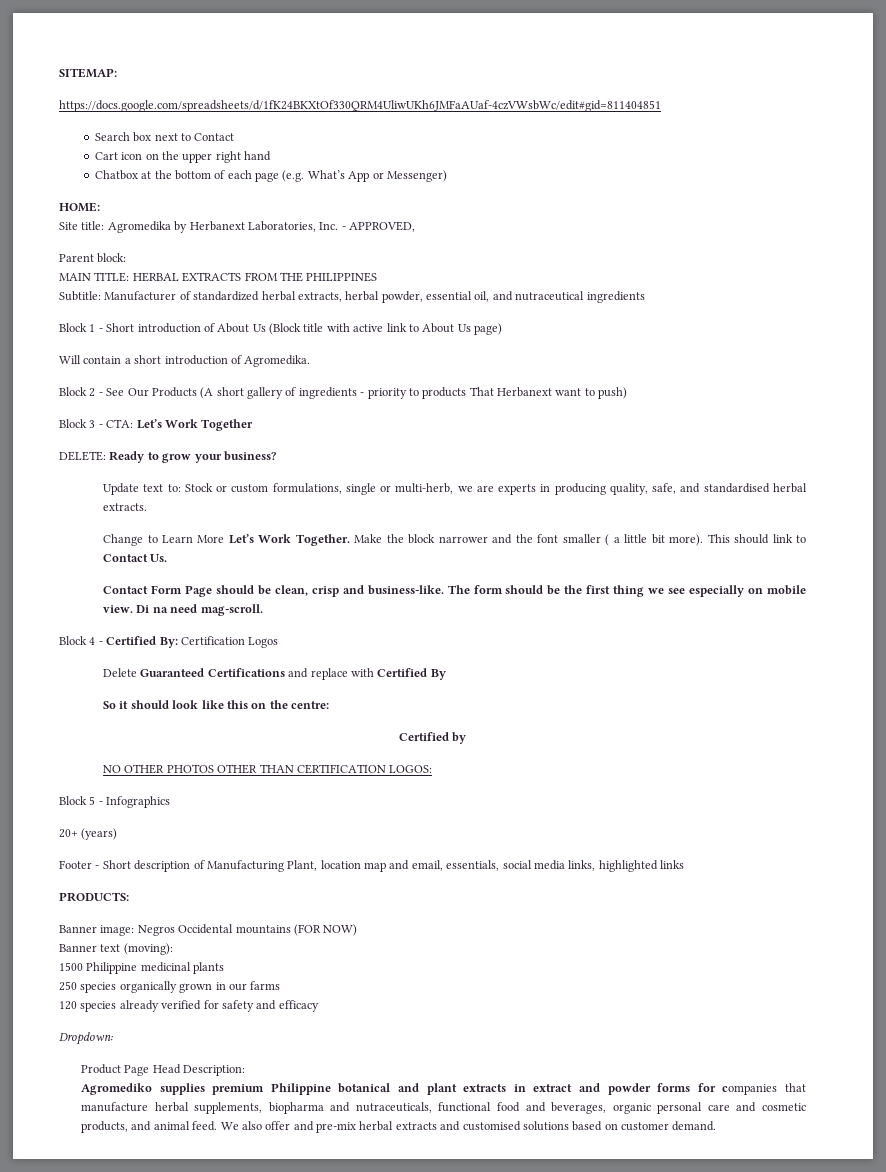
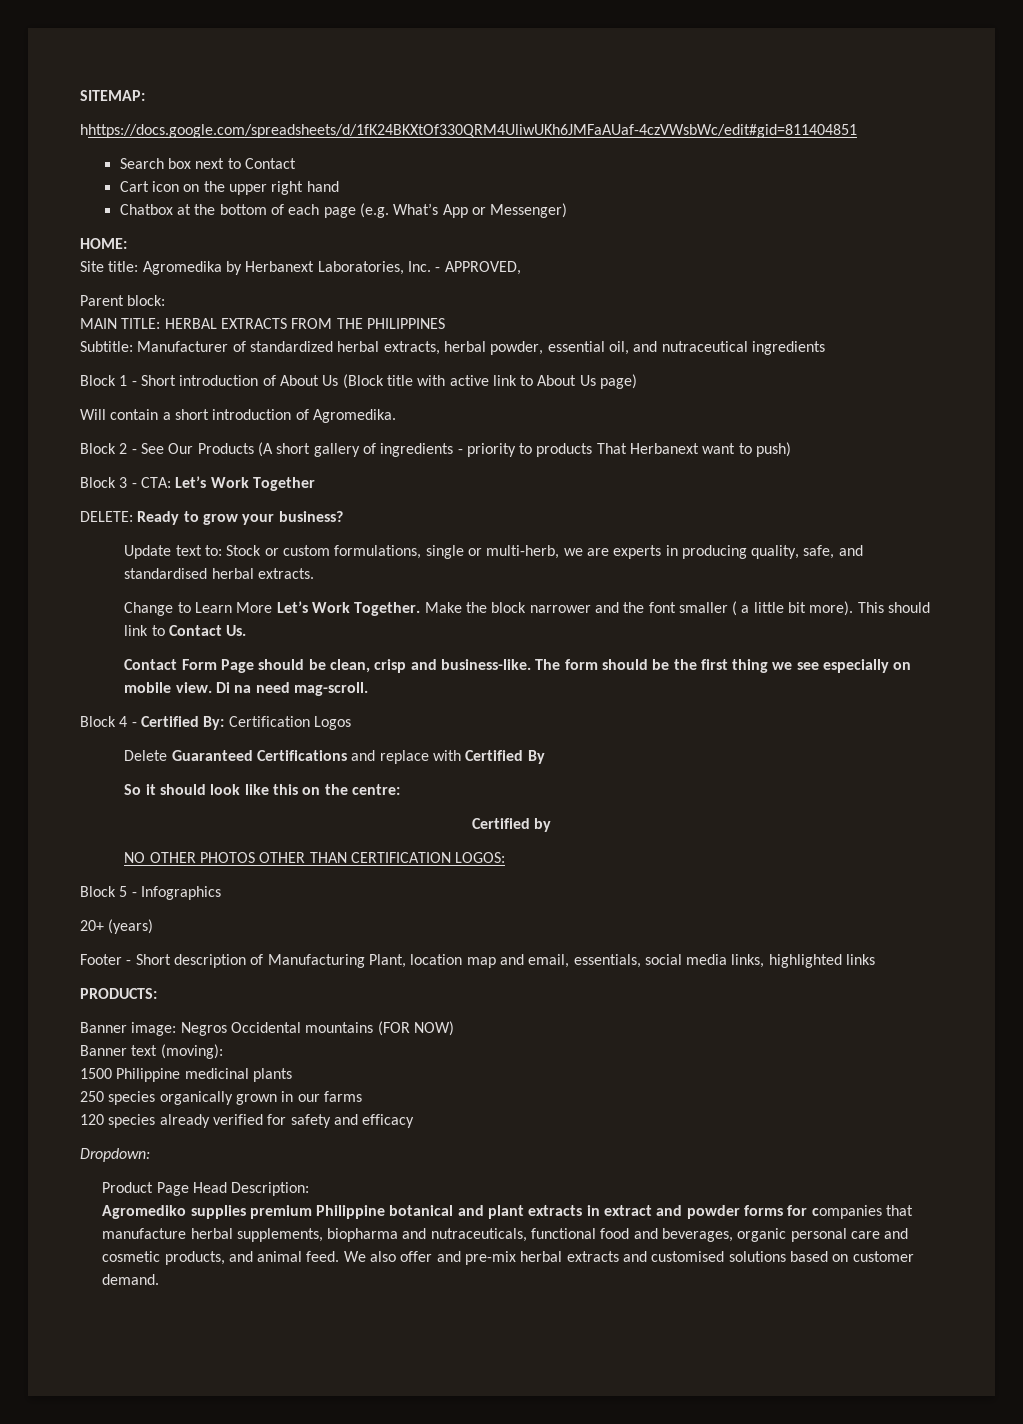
- https://docs.google.com/spreadsheets/d/1fK24BKXtOf330QRM4UliwUKh6JMFaAUaf-4czVWsbWc/edit#gid=811404851
+ hhttps://docs.google.com/spreadsheets/d/1fK24BKXtOf330QRM4UliwUKh6JMFaAUaf-4czVWsbWc/edit#gid=811404851

